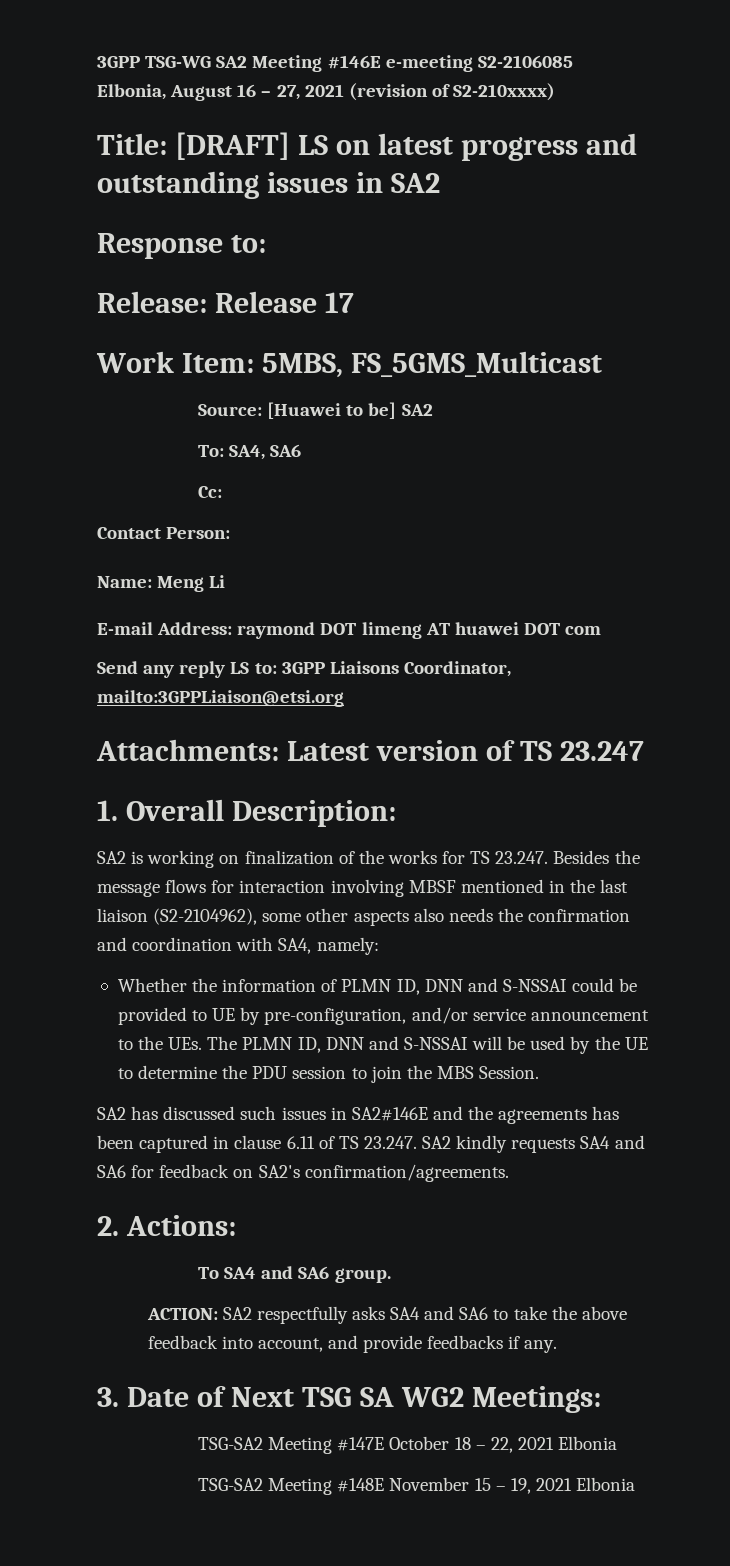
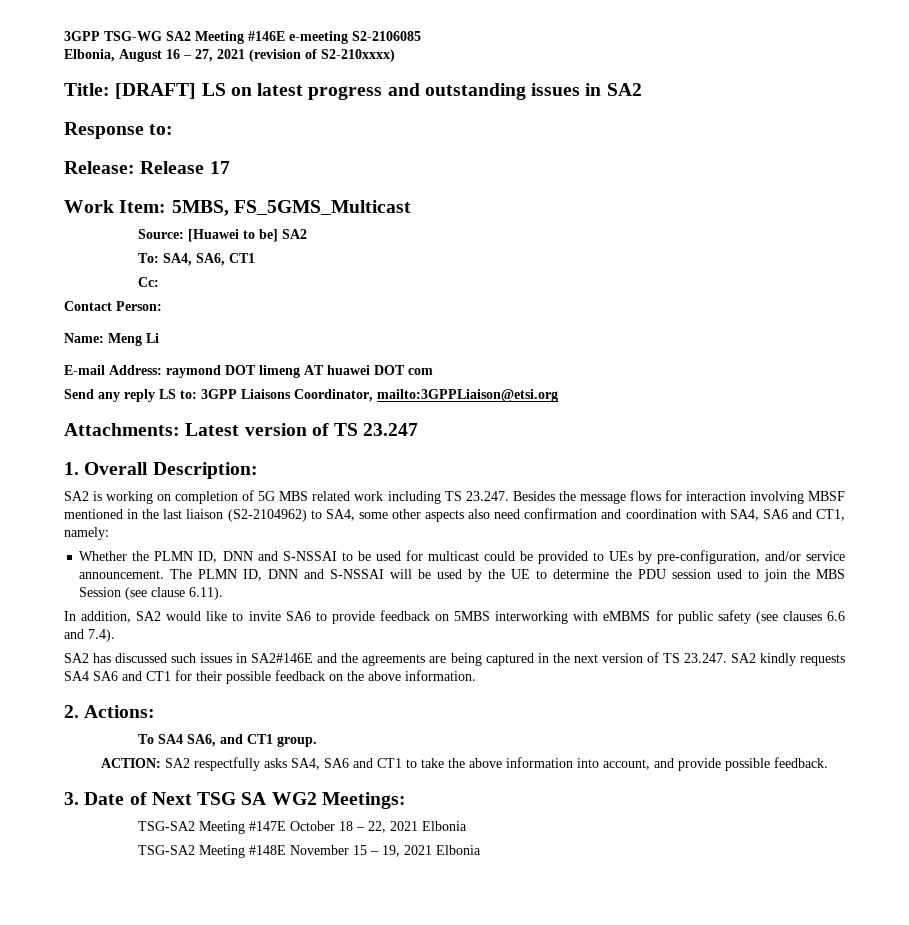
- To: SA4, SA6
+ To: SA4, SA6, CT1
- SA2 is working on finalization of the works for TS 23.247. Besides the message flows for interaction involving MBSF mentioned in the last liaison (S2-2104962), some other aspects also needs the confirmation and coordination with SA4, namely:
+ SA2 is working on completion of 5G MBS related work including TS 23.247. Besides the message flows for interaction involving MBSF mentioned in the last liaison (S2-2104962) to SA4, some other aspects also need confirmation and coordination with SA4, SA6 and CT1, namely:
- Whether the information of PLMN ID, DNN and S-NSSAI could be provided to UE by pre-configuration, and/or service announcement to the UEs. The PLMN ID, DNN and S-NSSAI will be used by the UE to determine the PDU session to join the MBS Session.
+ Whether the PLMN ID, DNN and S-NSSAI to be used for multicast could be provided to UEs by pre-configuration, and/or service announcement. The PLMN ID, DNN and S-NSSAI will be used by the UE to determine the PDU session used to join the MBS Session (see clause 6.11).
+ In addition, SA2 would like to invite SA6 to provide feedback on 5MBS interworking with eMBMS for public safety (see clauses 6.6 and 7.4).
- SA2 has discussed such issues in SA2#146E and the agreements has been captured in clause 6.11 of TS 23.247. SA2 kindly requests SA4 and SA6 for feedback on SA2's confirmation/agreements.
+ SA2 has discussed such issues in SA2#146E and the agreements are being captured in the next version of TS 23.247. SA2 kindly requests SA4 SA6 and CT1 for their possible feedback on the above information.
- To SA4 and SA6 group.
+ To SA4 SA6, and CT1 group.
- ACTION: SA2 respectfully asks SA4 and SA6 to take the above feedback into account, and provide feedbacks if any.
+ ACTION: SA2 respectfully asks SA4, SA6 and CT1 to take the above information into account, and provide possible feedback.

